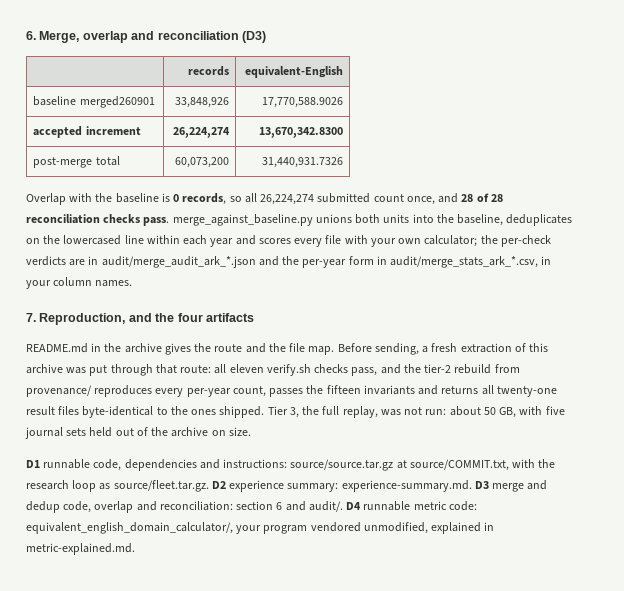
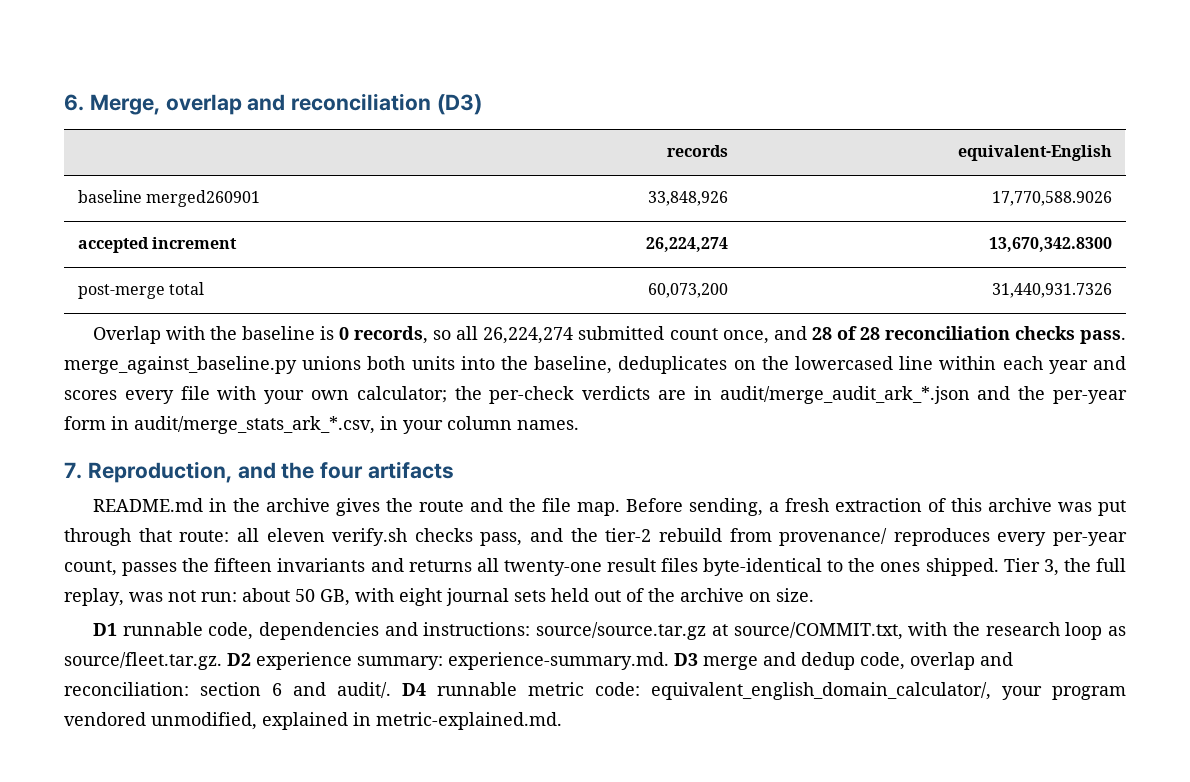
- Tier 3, the full replay, was not run: about 50 GB, with five journal sets held out of the archive on size.
+ Tier 3, the full replay, was not run: about 50 GB, with eight journal sets held out of the archive on size.

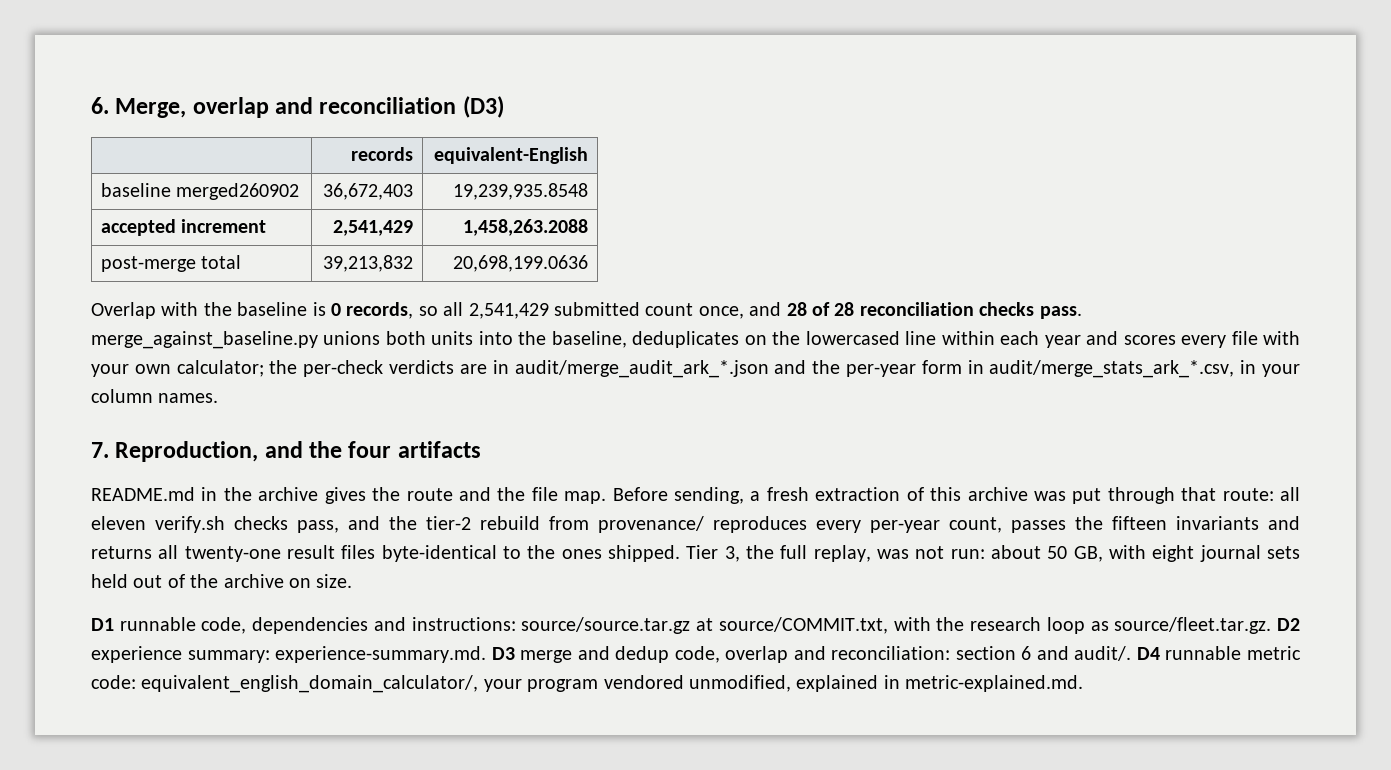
- baseline merged260901 | 33,848,926 | 17,770,588.9026
+ baseline merged260902 | 36,672,403 | 19,239,935.8548
- accepted increment | 26,224,274 | 13,670,342.8300
+ accepted increment | 2,541,429 | 1,458,263.2088
- post-merge total | 60,073,200 | 31,440,931.7326
+ post-merge total | 39,213,832 | 20,698,199.0636
- Overlap with the baseline is 0 records, so all 26,224,274 submitted count once, and 28 of 28 reconciliation checks pass. merge_against_baseline.py unions both units into the baseline, deduplicates on the lowercased line within each year and scores every file with your own calculator; the per-check verdicts are in audit/merge_audit_ark_*.json and the per-year form in audit/merge_stats_ark_*.csv, in your column names.
+ Overlap with the baseline is 0 records, so all 2,541,429 submitted count once, and 28 of 28 reconciliation checks pass. merge_against_baseline.py unions both units into the baseline, deduplicates on the lowercased line within each year and scores every file with your own calculator; the per-check verdicts are in audit/merge_audit_ark_*.json and the per-year form in audit/merge_stats_ark_*.csv, in your column names.

